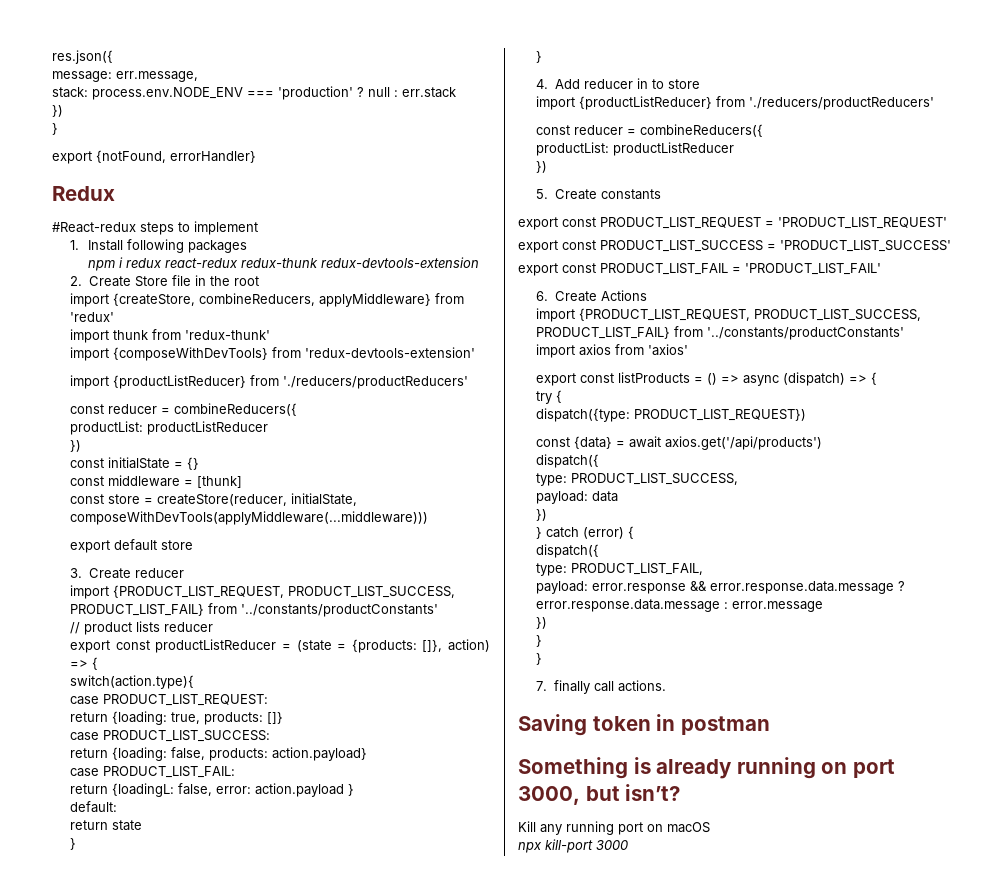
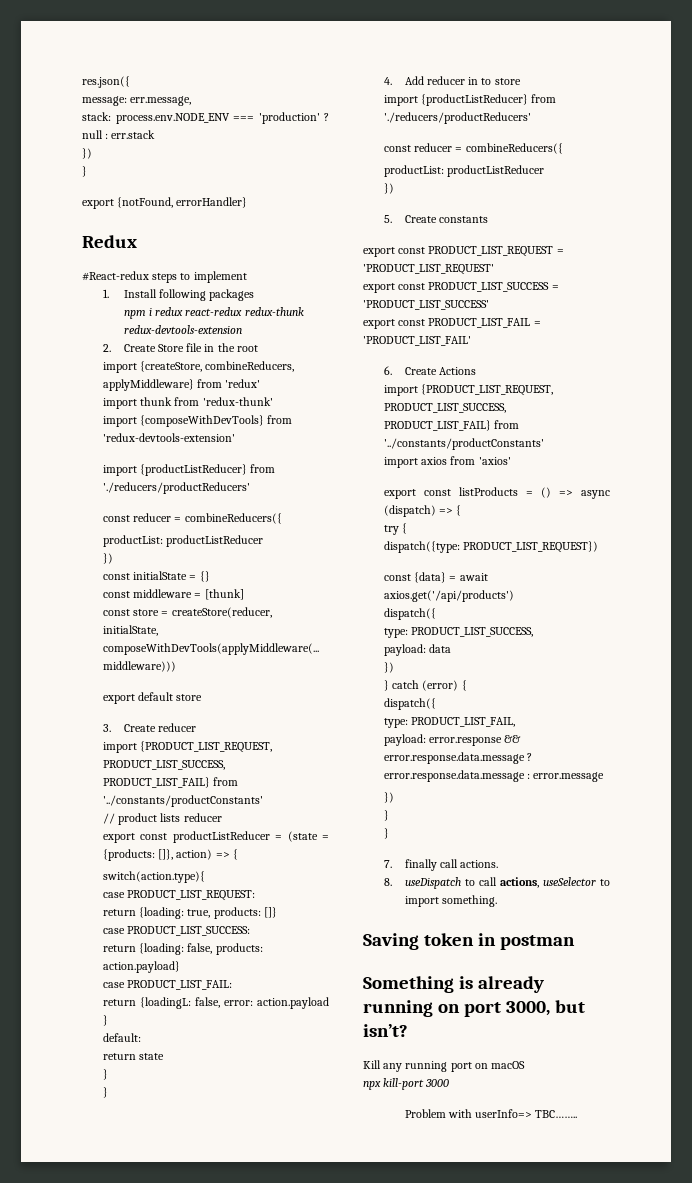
+ 8. useDispatch to call actions, useSelector to import something.
+ Problem with userInfo=> TBC……..

